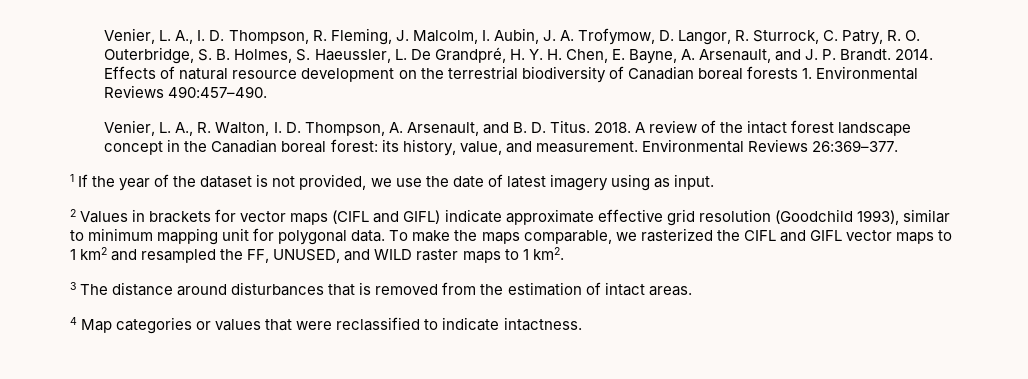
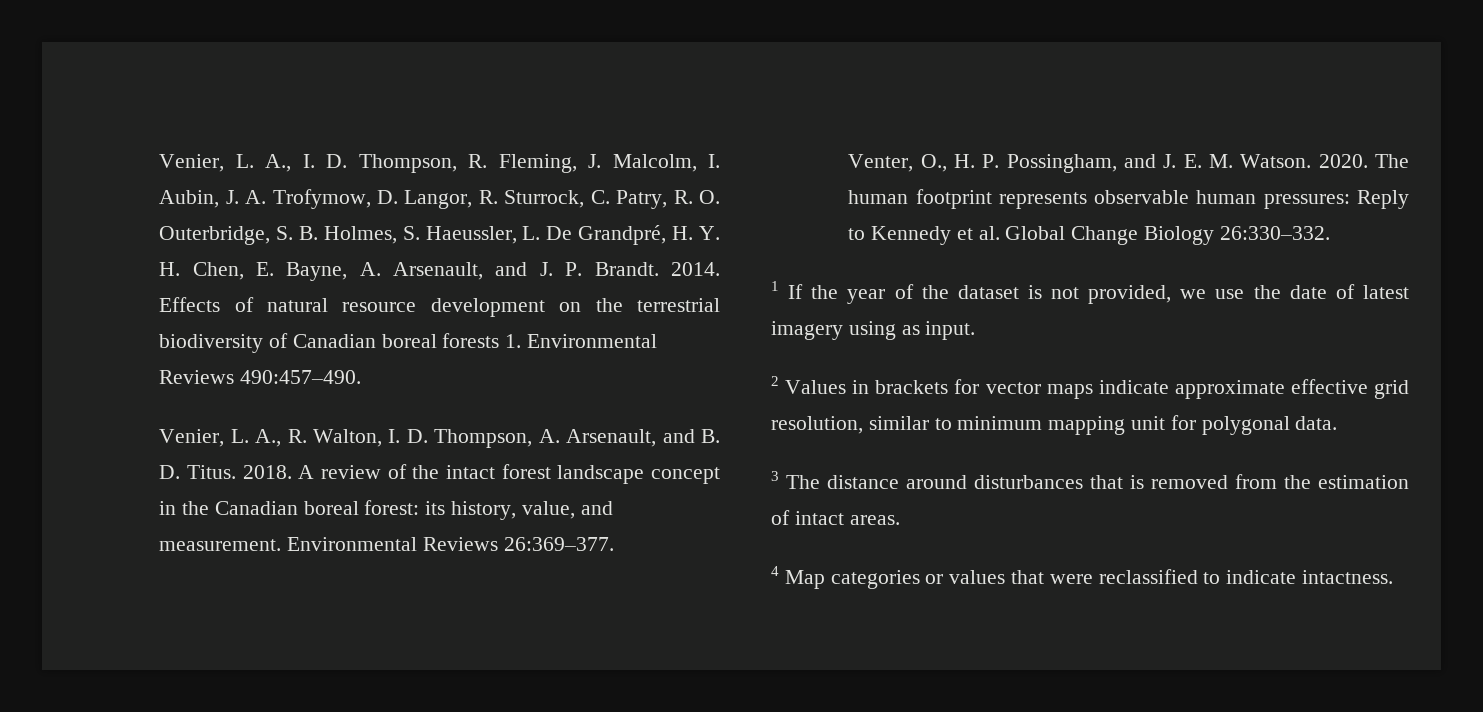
+ Venter, O., H. P. Possingham, and J. E. M. Watson. 2020. The human footprint represents observable human pressures: Reply to Kennedy et al. Global Change Biology 26:330–332.
- 2 Values in brackets for vector maps (CIFL and GIFL) indicate approximate effective grid resolution (Goodchild 1993), similar to minimum mapping unit for polygonal data. To make the maps comparable, we rasterized the CIFL and GIFL vector maps to 1 km2 and resampled the FF, UNUSED, and WILD raster maps to 1 km2.
+ 2 Values in brackets for vector maps indicate approximate effective grid resolution, similar to minimum mapping unit for polygonal data.

